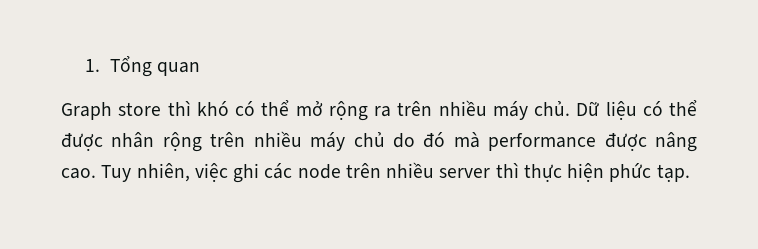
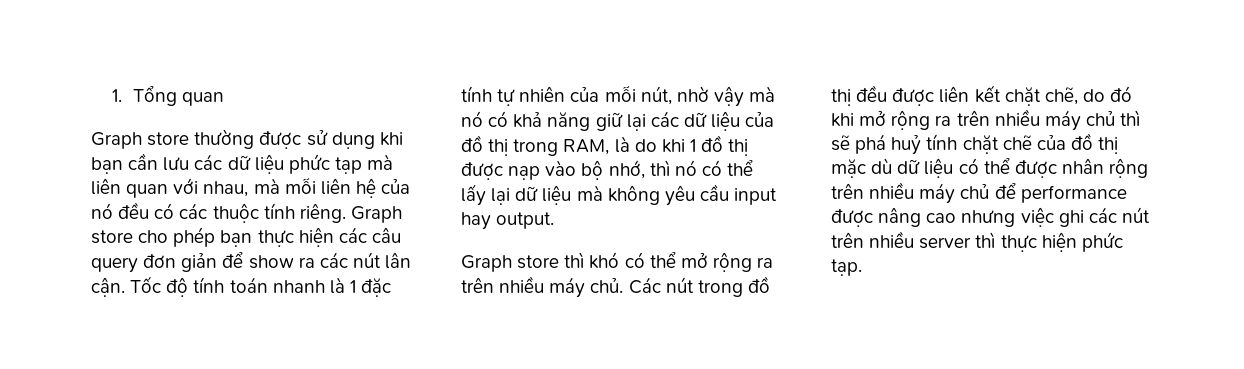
+ Graph store thường được sử dụng khi bạn cần lưu các dữ liệu phức tạp mà liên quan với nhau, mà mỗi liên hệ của nó đều có các thuộc tính riêng. Graph store cho phép bạn thực hiện các câu query đơn giản để show ra các nút lân cận. Tốc độ tính toán nhanh là 1 đặc tính tự nhiên của mỗi nút, nhờ vậy mà nó có khả năng giữ lại các dữ liệu của đồ thị trong RAM, là do khi 1 đồ thị được nạp vào bộ nhớ, thì nó có thể lấy lại dữ liệu mà không yêu cầu input hay output.
- Dữ liệu có thể được nhân rộng trên nhiều máy chủ do đó mà performance được nâng cao. Tuy nhiên, việc ghi các node trên nhiều server thì thực hiện phức tạp.
+ Các nút trong đồ thị đều được liên kết chặt chẽ, do đó khi mở rộng ra trên nhiều máy chủ thì sẽ phá huỷ tính chặt chẽ của đồ thị mặc dù dữ liệu có thể được nhân rộng trên nhiều máy chủ để performance được nâng cao nhưng việc ghi các nút trên nhiều server thì thực hiện phức tạp.

